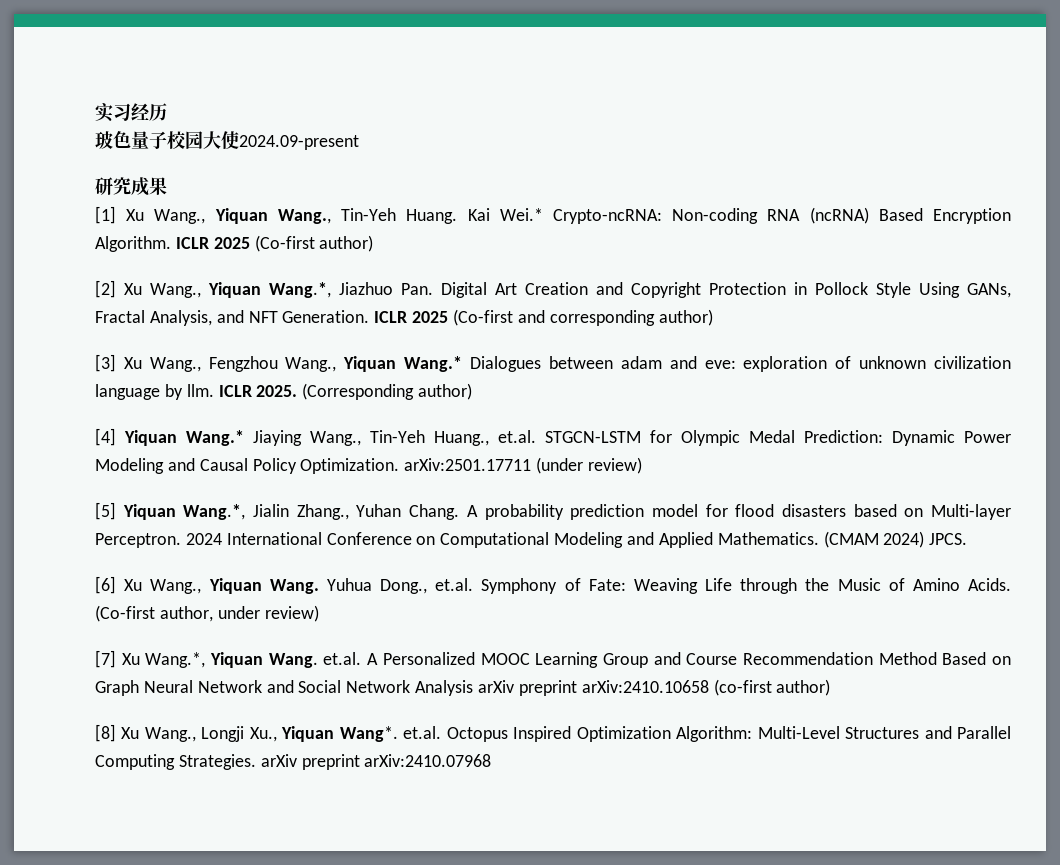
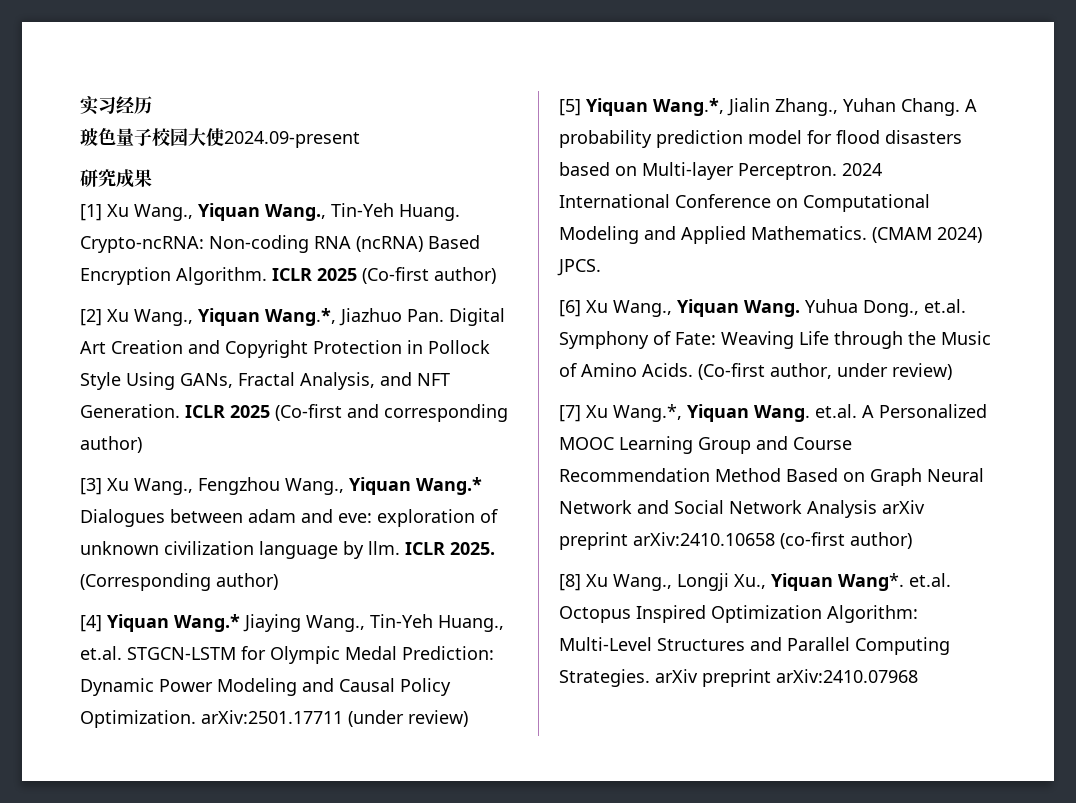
- Kai Wei.* Crypto-ncRNA: Non-coding RNA (ncRNA) Based Encryption Algorithm.
+ Crypto-ncRNA: Non-coding RNA (ncRNA) Based Encryption Algorithm.

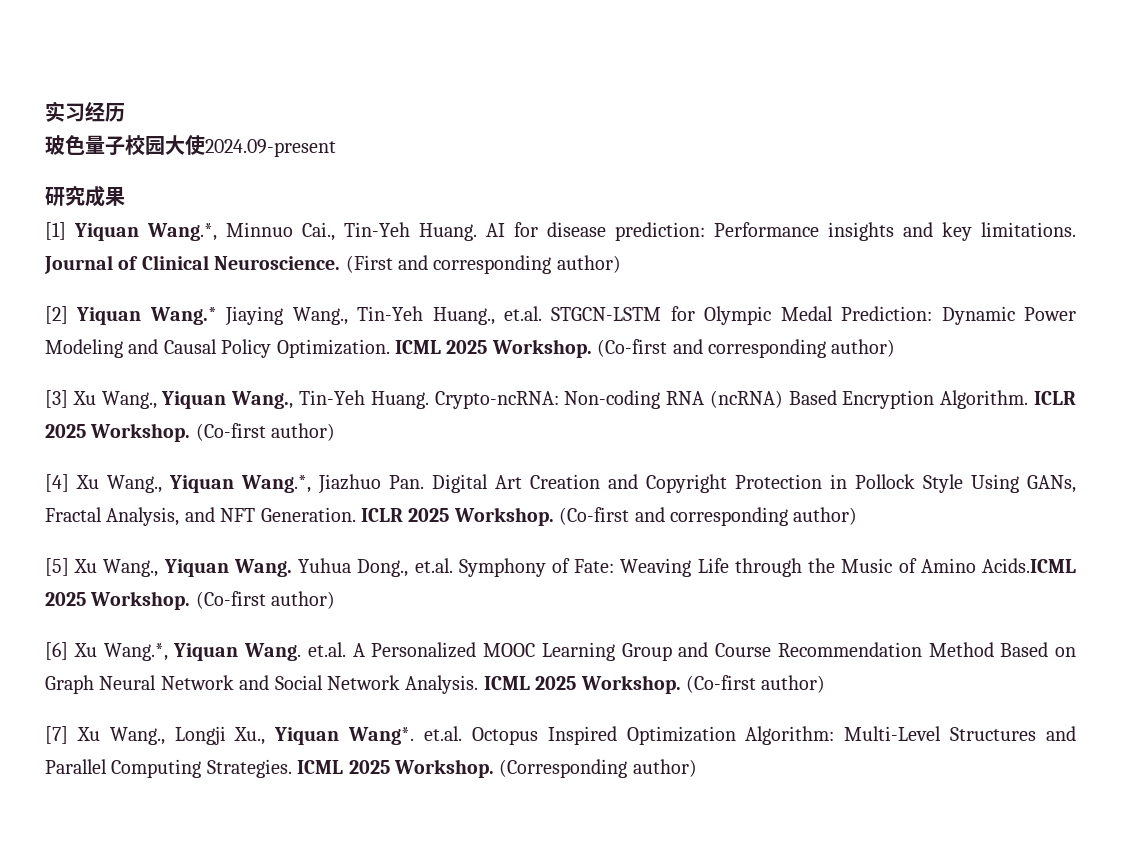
- [1] Xu Wang., Yiquan Wang., Tin-Yeh Huang.
+ [1] Yiquan Wang.*, Minnuo Cai., Tin-Yeh Huang. AI for disease prediction: Performance insights and key limitations. Journal of Clinical Neuroscience. (First and corresponding author)
+ [2] Yiquan Wang.* Jiaying Wang., Tin-Yeh Huang., et.al. STGCN-LSTM for Olympic Medal Prediction: Dynamic Power Modeling and Causal Policy Optimization. ICML 2025 Workshop. (Co-first and corresponding author)
+ [3] Xu Wang., Yiquan Wang., Tin-Yeh Huang.
- ICLR 2025 (Co-first author)
- [2] Xu Wang., Yiquan Wang.*, Jiazhuo Pan. Digital Art Creation and Copyright Protection in Pollock Style Using GANs, Fractal Analysis, and NFT Generation.
+ ICLR 2025 Workshop. (Co-first author)
+ [4] Xu Wang., Yiquan Wang.*, Jiazhuo Pan. Digital Art Creation and Copyright Protection in Pollock Style Using GANs, Fractal Analysis, and NFT Generation.
- ICLR 2025 (Co-first and corresponding author)
- [3] Xu Wang., Fengzhou Wang., Yiquan Wang.* Dialogues between adam and eve: exploration of unknown civilization language by llm. ICLR 2025. (Corresponding author)
- [4] Yiquan Wang.* Jiaying Wang., Tin-Yeh Huang., et.al. STGCN-LSTM for Olympic Medal Prediction: Dynamic Power Modeling and Causal Policy Optimization. arXiv:2501.17711 (under review)
- [5] Yiquan Wang.*, Jialin Zhang., Yuhan Chang. A probability prediction model for flood disasters based on Multi-layer Perceptron. 2024 International Conference on Computational Modeling and Applied Mathematics. (CMAM 2024) JPCS.
- [6] Xu Wang., Yiquan Wang.
+ ICLR 2025 Workshop. (Co-first and corresponding author)
+ [5] Xu Wang., Yiquan Wang.
- Yuhua Dong., et.al. Symphony of Fate: Weaving Life through the Music of Amino Acids. (Co-first author, under review)
- [7] Xu Wang.*, Yiquan Wang. et.al. A Personalized MOOC Learning Group and Course Recommendation Method Based on Graph Neural Network and Social Network Analysis arXiv preprint arXiv:2410.10658 (co-first author)
- [8] Xu Wang., Longji Xu., Yiquan Wang*. et.al. Octopus Inspired Optimization Algorithm: Multi-Level Structures and Parallel Computing Strategies. arXiv preprint arXiv:2410.07968
+ Yuhua Dong., et.al. Symphony of Fate: Weaving Life through the Music of Amino Acids.ICML 2025 Workshop. (Co-first author)
+ [6] Xu Wang.*, Yiquan Wang. et.al. A Personalized MOOC Learning Group and Course Recommendation Method Based on Graph Neural Network and Social Network Analysis. ICML 2025 Workshop. (Co-first author)
+ [7] Xu Wang., Longji Xu., Yiquan Wang*. et.al. Octopus Inspired Optimization Algorithm: Multi-Level Structures and Parallel Computing Strategies. ICML 2025 Workshop. (Corresponding author)

